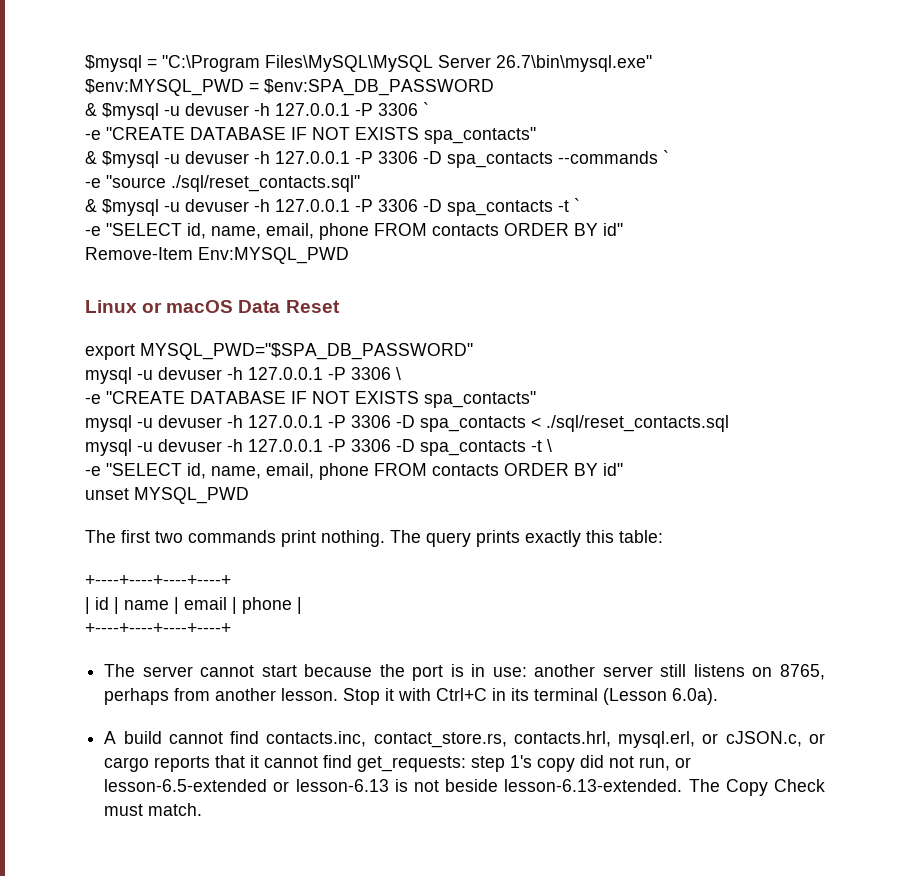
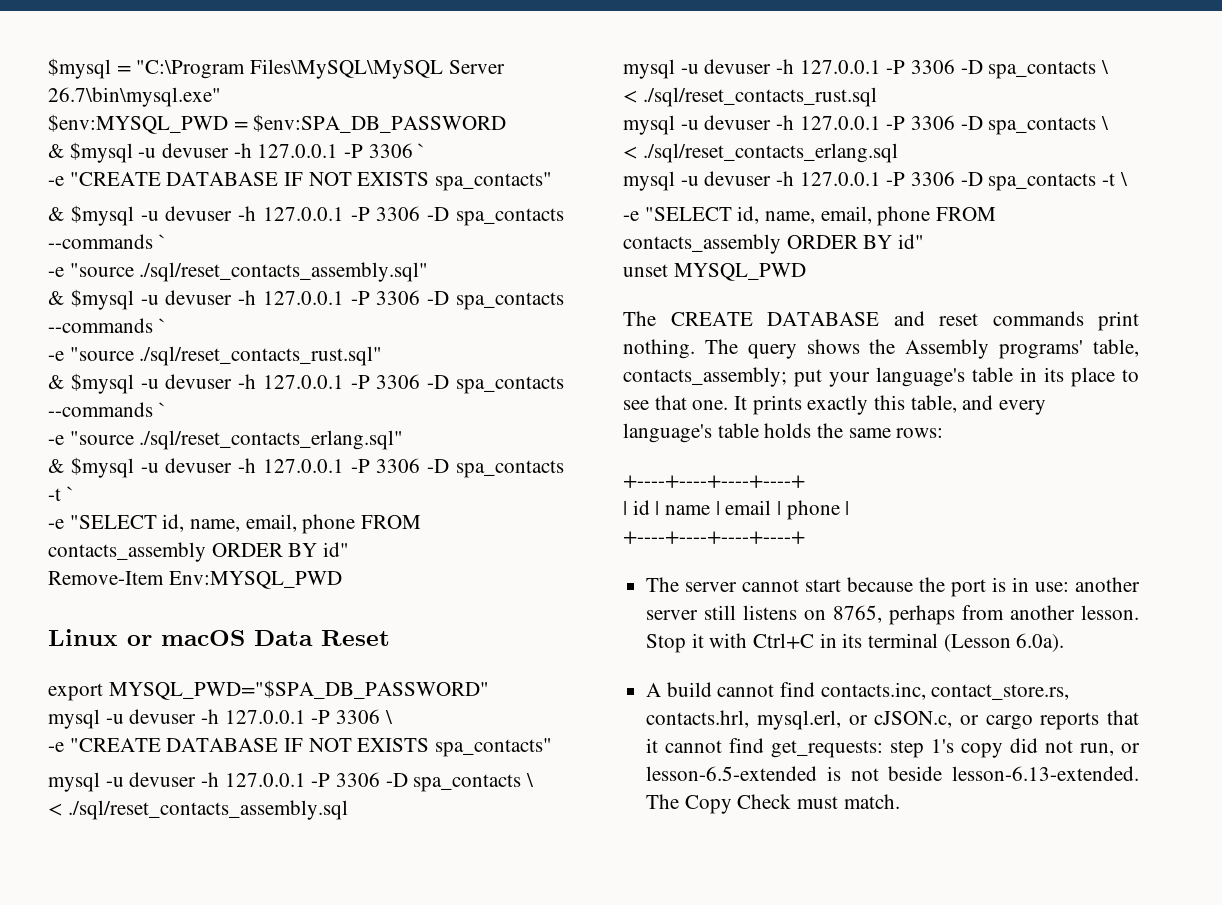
- -e "source ./sql/reset_contacts.sql"
+ -e "source ./sql/reset_contacts_assembly.sql"
+ & $mysql -u devuser -h 127.0.0.1 -P 3306 -D spa_contacts --commands `
+ -e "source ./sql/reset_contacts_rust.sql"
+ & $mysql -u devuser -h 127.0.0.1 -P 3306 -D spa_contacts --commands `
+ -e "source ./sql/reset_contacts_erlang.sql"
  & $mysql -u devuser -h 127.0.0.1 -P 3306 -D spa_contacts -t `
- -e "SELECT id, name, email, phone FROM contacts ORDER BY id"
+ -e "SELECT id, name, email, phone FROM contacts_assembly ORDER BY id"
  mysql -u devuser -h 127.0.0.1 -P 3306 \
  -e "CREATE DATABASE IF NOT EXISTS spa_contacts"
- mysql -u devuser -h 127.0.0.1 -P 3306 -D spa_contacts < ./sql/reset_contacts.sql
+ mysql -u devuser -h 127.0.0.1 -P 3306 -D spa_contacts \
+ < ./sql/reset_contacts_assembly.sql
+ mysql -u devuser -h 127.0.0.1 -P 3306 -D spa_contacts \
+ < ./sql/reset_contacts_rust.sql
+ mysql -u devuser -h 127.0.0.1 -P 3306 -D spa_contacts \
+ < ./sql/reset_contacts_erlang.sql
  mysql -u devuser -h 127.0.0.1 -P 3306 -D spa_contacts -t \
- -e "SELECT id, name, email, phone FROM contacts ORDER BY id"
+ -e "SELECT id, name, email, phone FROM contacts_assembly ORDER BY id"
- The first two commands print nothing.
+ The CREATE DATABASE and reset commands print nothing.
- The query prints exactly this table:
+ The query shows the Assembly programs' table, contacts_assembly; put your language's table in its place to see that one. It prints exactly this table, and every language's table holds the same rows:
- A build cannot find contacts.inc, contact_store.rs, contacts.hrl, mysql.erl, or cJSON.c, or cargo reports that it cannot find get_requests: step 1's copy did not run, or lesson-6.5-extended or lesson-6.13 is not beside lesson-6.13-extended. The Copy Check must match.
+ A build cannot find contacts.inc, contact_store.rs, contacts.hrl, mysql.erl, or cJSON.c, or cargo reports that it cannot find get_requests: step 1's copy did not run, or lesson-6.5-extended is not beside lesson-6.13-extended. The Copy Check must match.

